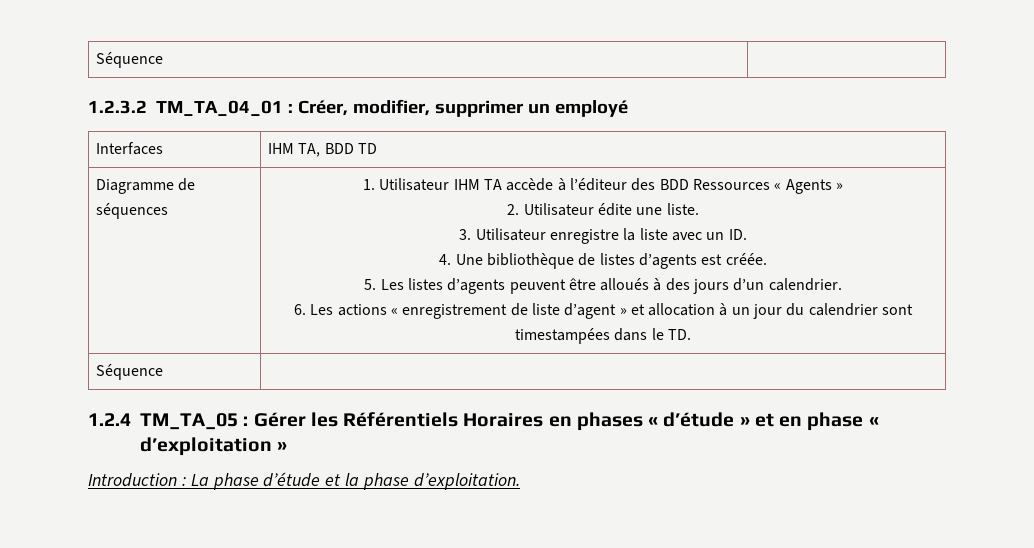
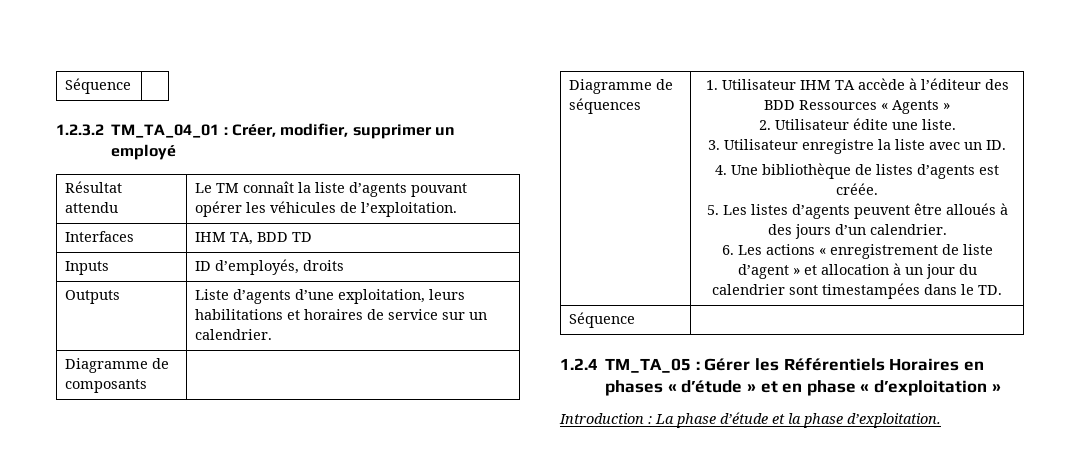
+ Résultat attendu | Le TM connaît la liste d’agents pouvant opérer les véhicules de l’exploitation.
+ Inputs | ID d’employés, droits
+ Outputs | Liste d’agents d’une exploitation, leurs habilitations et horaires de service sur un calendrier.
+ Diagramme de composants |

